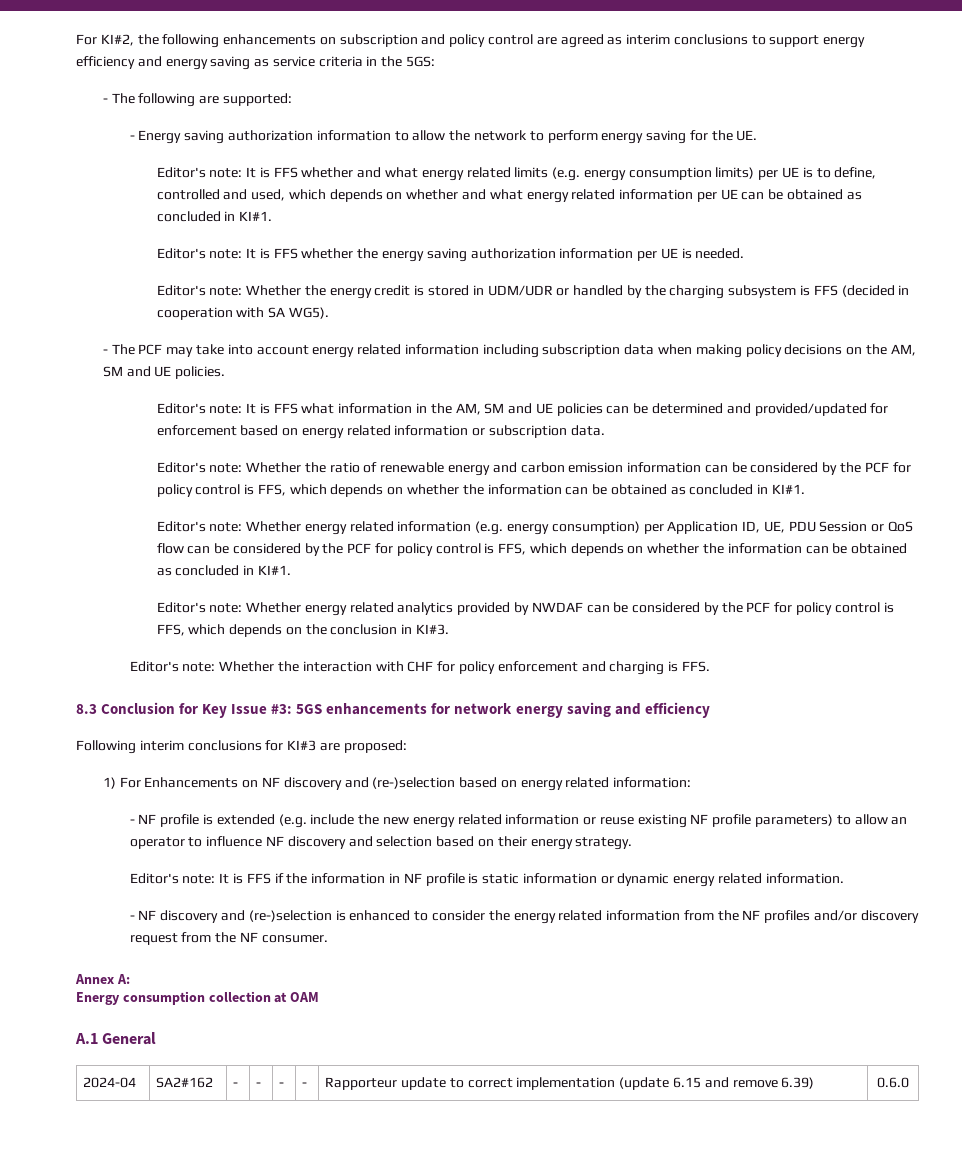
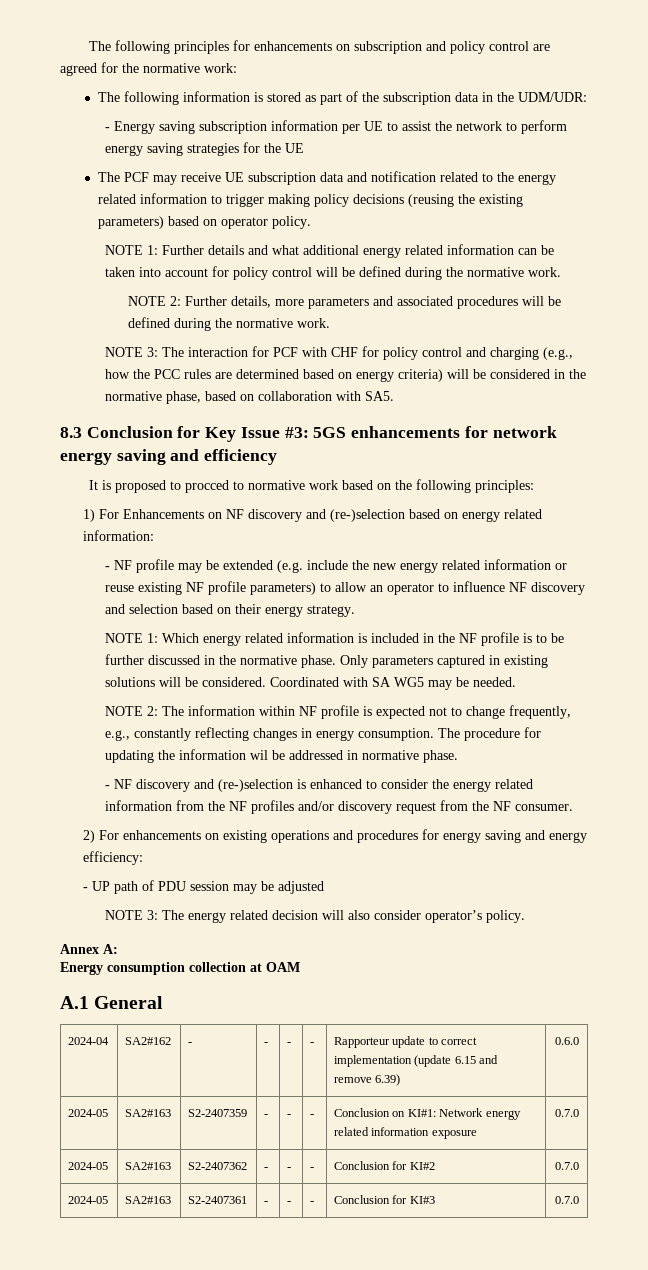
- For KI#2, the following enhancements on subscription and policy control are agreed as interim conclusions to support energy efficiency and energy saving as service criteria in the 5GS:
- - The following are supported:
- - Energy saving authorization information to allow the network to perform energy saving for the UE.
- Editor's note: It is FFS whether and what energy related limits (e.g. energy consumption limits) per UE is to define, controlled and used, which depends on whether and what energy related information per UE can be obtained as concluded in KI#1.
- Editor's note: It is FFS whether the energy saving authorization information per UE is needed.
- Editor's note: Whether the energy credit is stored in UDM/UDR or handled by the charging subsystem is FFS (decided in cooperation with SA WG5).
- - The PCF may take into account energy related information including subscription data when making policy decisions on the AM, SM and UE policies.
- Editor's note: It is FFS what information in the AM, SM and UE policies can be determined and provided/updated for enforcement based on energy related information or subscription data.
- Editor's note: Whether the ratio of renewable energy and carbon emission information can be considered by the PCF for policy control is FFS, which depends on whether the information can be obtained as concluded in KI#1.
- Editor's note: Whether energy related information (e.g. energy consumption) per Application ID, UE, PDU Session or QoS flow can be considered by the PCF for policy control is FFS, which depends on whether the information can be obtained as concluded in KI#1.
- Editor's note: Whether energy related analytics provided by NWDAF can be considered by the PCF for policy control is FFS, which depends on the conclusion in KI#3.
- Editor's note: Whether the interaction with CHF for policy enforcement and charging is FFS.
+ The following principles for enhancements on subscription and policy control are agreed for the normative work:
+ The following information is stored as part of the subscription data in the UDM/UDR:
+ - Energy saving subscription information per UE to assist the network to perform energy saving strategies for the UE
+ The PCF may receive UE subscription data and notification related to the energy related information to trigger making policy decisions (reusing the existing parameters) based on operator policy.
+ NOTE 1: Further details and what additional energy related information can be taken into account for policy control will be defined during the normative work.
+ NOTE 2: Further details, more parameters and associated procedures will be defined during the normative work.
+ NOTE 3: The interaction for PCF with CHF for policy control and charging (e.g., how the PCC rules are determined based on energy criteria) will be considered in the normative phase, based on collaboration with SA5.
- Following interim conclusions for KI#3 are proposed:
+ It is proposed to procced to normative work based on the following principles:
- - NF profile is extended (e.g. include the new energy related information or reuse existing NF profile parameters) to allow an operator to influence NF discovery and selection based on their energy strategy.
+ - NF profile may be extended (e.g. include the new energy related information or reuse existing NF profile parameters) to allow an operator to influence NF discovery and selection based on their energy strategy.
- Editor's note: It is FFS if the information in NF profile is static information or dynamic energy related information.
+ NOTE 1: Which energy related information is included in the NF profile is to be further discussed in the normative phase. Only parameters captured in existing solutions will be considered. Coordinated with SA WG5 may be needed.
+ NOTE 2: The information within NF profile is expected not to change frequently, e.g., constantly reflecting changes in energy consumption. The procedure for updating the information wil be addressed in normative phase.
+ 2) For enhancements on existing operations and procedures for energy saving and energy efficiency:
+ - UP path of PDU session may be adjusted
+ NOTE 3: The energy related decision will also consider operator’s policy.
+ 2024-05 | SA2#163 | S2-2407359 | - | - | - | Conclusion on KI#1: Network energy related information exposure | 0.7.0
+ 2024-05 | SA2#163 | S2-2407362 | - | - | - | Conclusion for KI#2 | 0.7.0
+ 2024-05 | SA2#163 | S2-2407361 | - | - | - | Conclusion for KI#3 | 0.7.0

